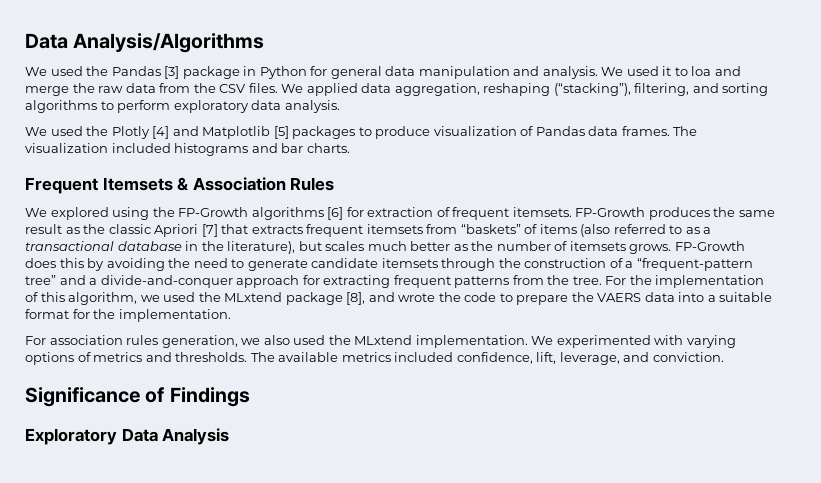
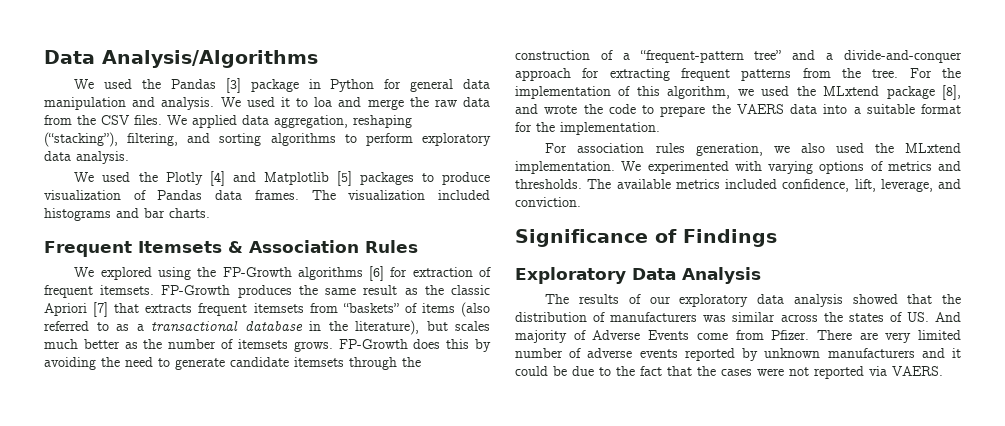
+ The results of our exploratory data analysis showed that the distribution of manufacturers was similar across the states of US. And majority of Adverse Events come from Pfizer. There are very limited number of adverse events reported by unknown manufacturers and it could be due to the fact that the cases were not reported via VAERS.

